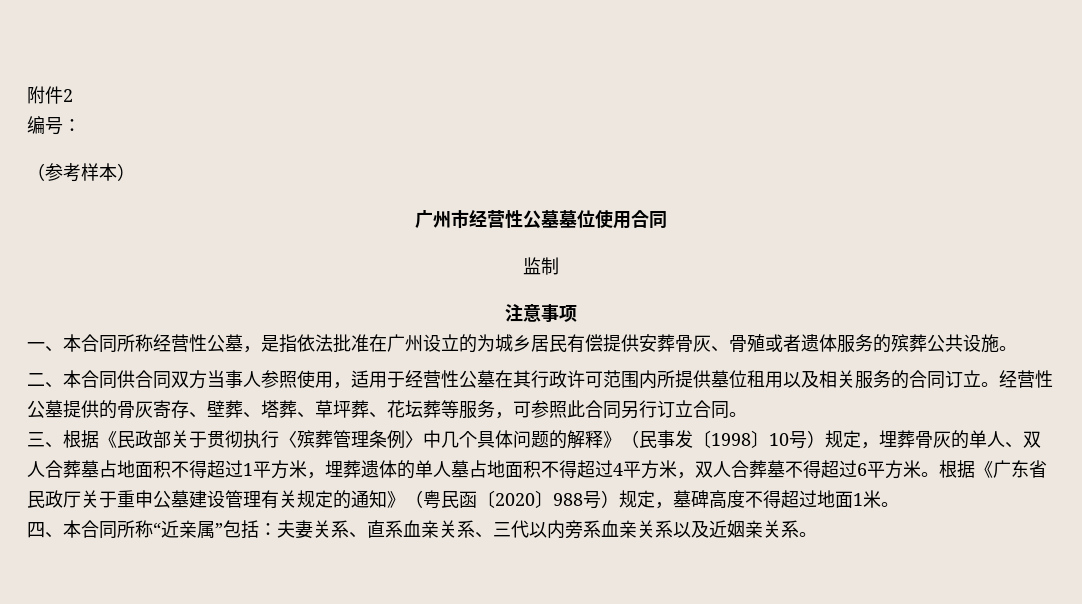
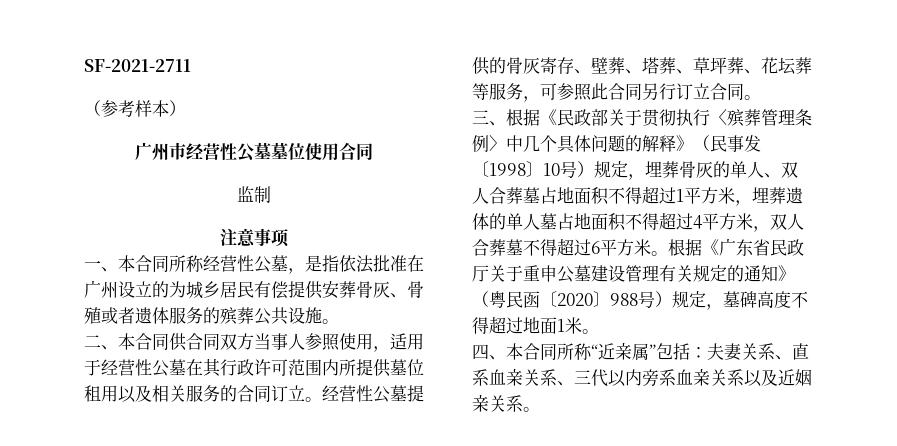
- 附件2
- 编号：
+ SF-2021-2711

